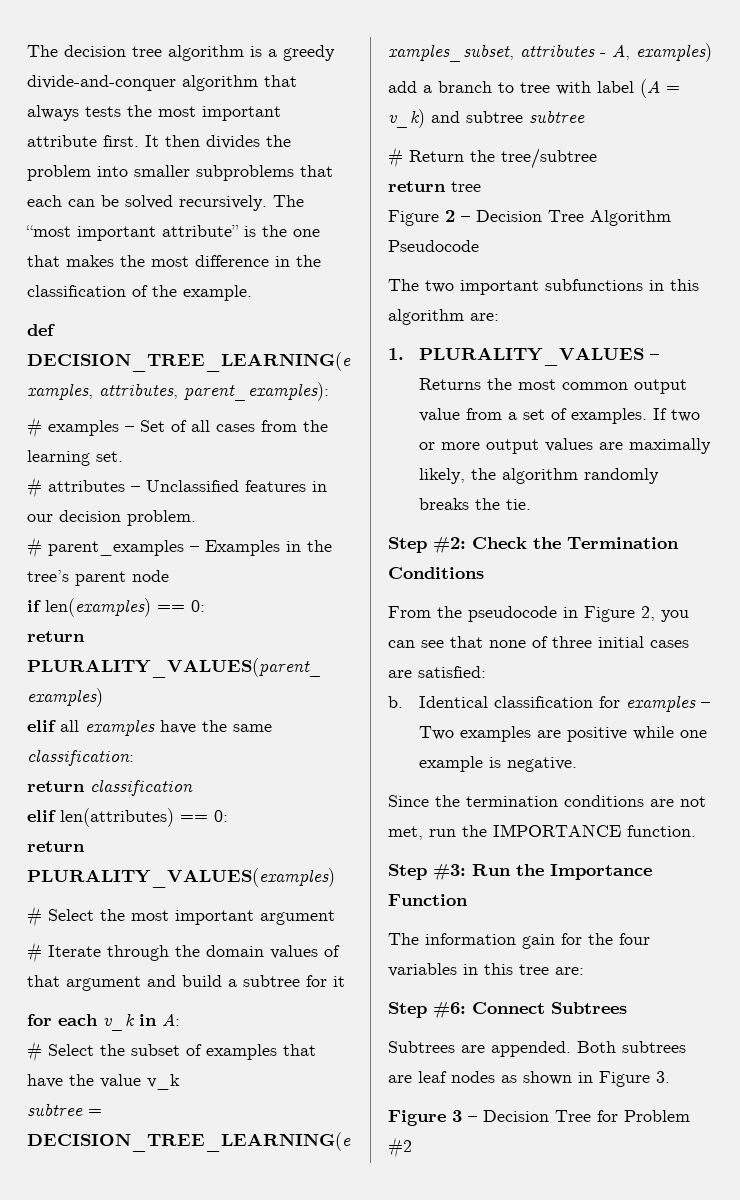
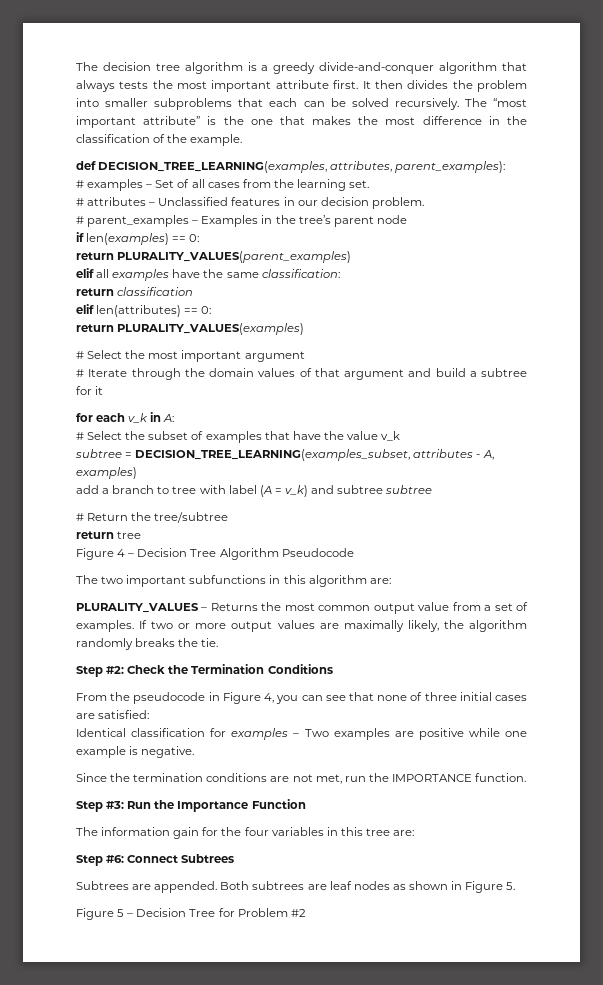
- Figure 2 – Decision Tree Algorithm Pseudocode
+ Figure 4 – Decision Tree Algorithm Pseudocode
- 1. PLURALITY_VALUES – Returns the most common output value from a set of examples.
+ PLURALITY_VALUES – Returns the most common output value from a set of examples.
- From the pseudocode in Figure 2, you can see that none of three initial cases are satisfied:
+ From the pseudocode in Figure 4, you can see that none of three initial cases are satisfied:
- b.
- Both subtrees are leaf nodes as shown in Figure 3.
- Figure 3 – Decision Tree for Problem #2
+ Both subtrees are leaf nodes as shown in Figure 5.
+ Figure 5 – Decision Tree for Problem #2

